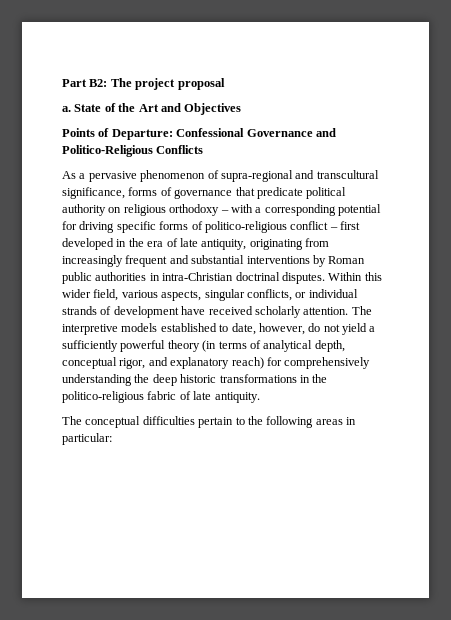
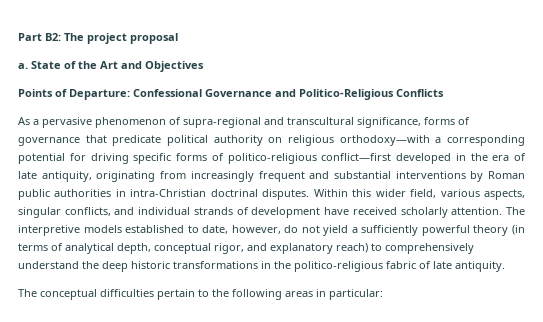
- As a pervasive phenomenon of supra-regional and transcultural significance, forms of governance that predicate political authority on religious orthodoxy – with a corresponding potential for driving specific forms of politico-religious conflict – first developed in the era of late antiquity, originating from increasingly frequent and substantial interventions by Roman public authorities in intra-Christian doctrinal disputes.
+ As a pervasive phenomenon of supra-regional and transcultural significance, forms of governance that predicate political authority on religious orthodoxy—with a corresponding potential for driving specific forms of politico-religious conflict—first developed in the era of late antiquity, originating from increasingly frequent and substantial interventions by Roman public authorities in intra-Christian doctrinal disputes.
- Within this wider field, various aspects, singular conflicts, or individual strands of development have received scholarly attention.
+ Within this wider field, various aspects, singular conflicts, and individual strands of development have received scholarly attention.
- The interpretive models established to date, however, do not yield a sufficiently powerful theory (in terms of analytical depth, conceptual rigor, and explanatory reach) for comprehensively understanding the deep historic transformations in the politico-religious fabric of late antiquity.
+ The interpretive models established to date, however, do not yield a sufficiently powerful theory (in terms of analytical depth, conceptual rigor, and explanatory reach) to comprehensively understand the deep historic transformations in the politico-religious fabric of late antiquity.

